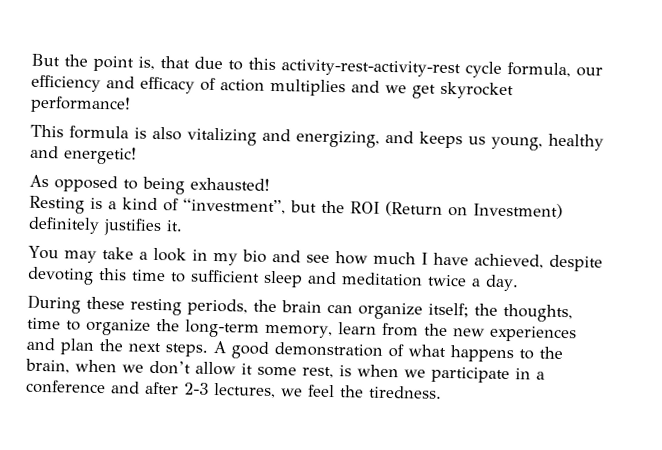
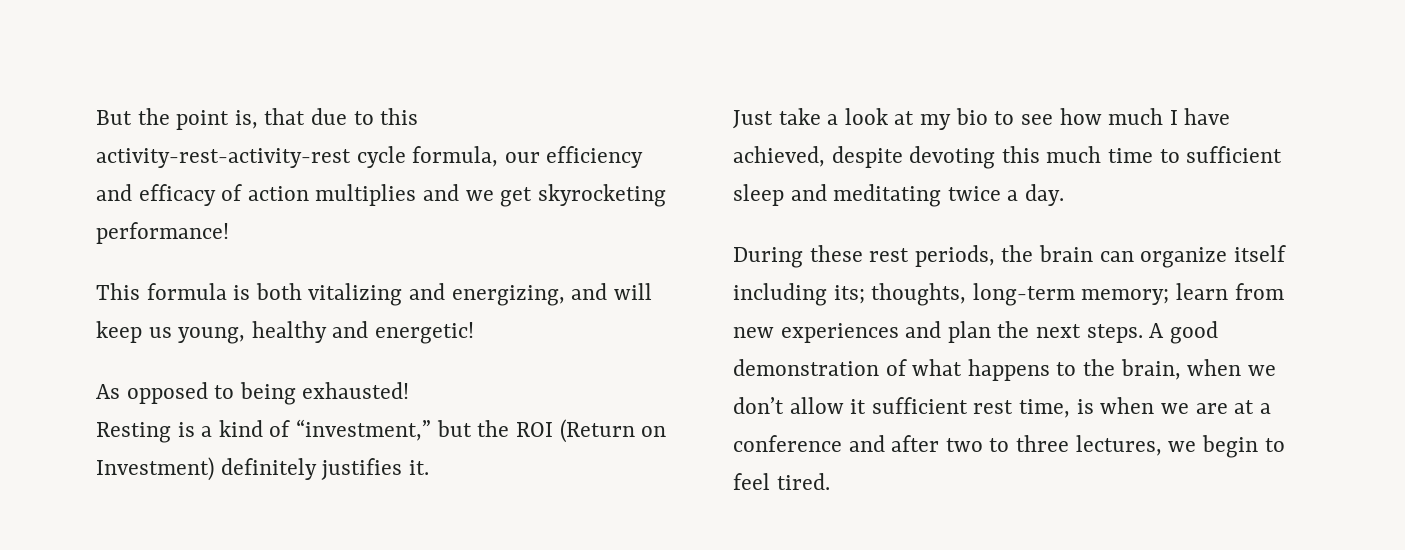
- But the point is, that due to this activity-rest-activity-rest cycle formula, our efficiency and efficacy of action multiplies and we get skyrocket performance!
+ But the point is, that due to this activity-rest-activity-rest cycle formula, our efficiency and efficacy of action multiplies and we get skyrocketing performance!
- This formula is also vitalizing and energizing, and keeps us young, healthy and energetic!
+ This formula is both vitalizing and energizing, and will keep us young, healthy and energetic!
- Resting is a kind of “investment”, but the ROI (Return on Investment) definitely justifies it.
+ Resting is a kind of “investment,” but the ROI (Return on Investment) definitely justifies it.
- You may take a look in my bio and see how much I have achieved, despite devoting this time to sufficient sleep and meditation twice a day.
+ Just take a look at my bio to see how much I have achieved, despite devoting this much time to sufficient sleep and meditating twice a day.
- During these resting periods, the brain can organize itself; the thoughts, time to organize the long-term memory, learn from the new experiences and plan the next steps.
+ During these rest periods, the brain can organize itself including its; thoughts, long-term memory; learn from new experiences and plan the next steps.
- A good demonstration of what happens to the brain, when we don’t allow it some rest, is when we participate in a conference and after 2-3 lectures, we feel the tiredness.
+ A good demonstration of what happens to the brain, when we don’t allow it sufficient rest time, is when we are at a conference and after two to three lectures, we begin to feel tired.

